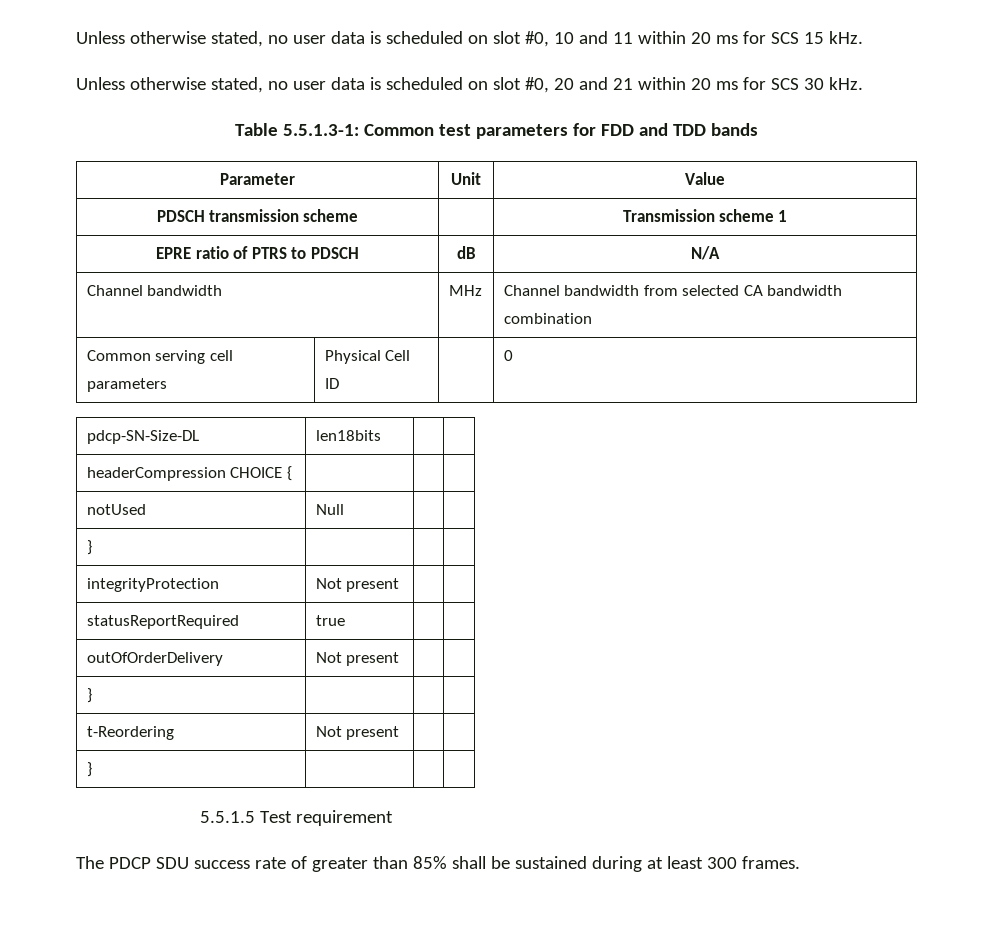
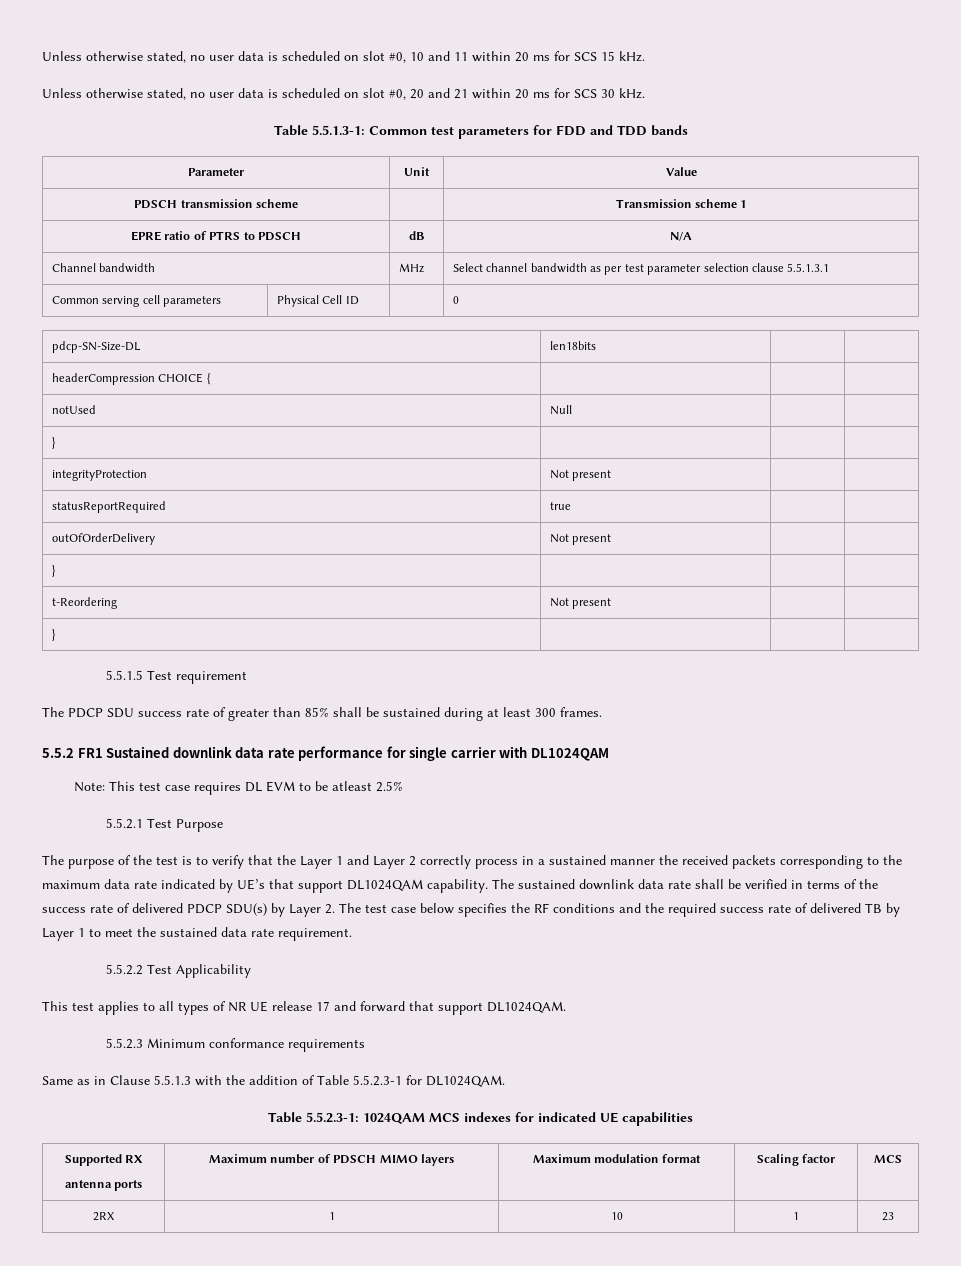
- Channel bandwidth | MHz | Channel bandwidth from selected CA bandwidth combination
+ Channel bandwidth | MHz | Select channel bandwidth as per test parameter selection clause 5.5.1.3.1
+ 5.5.2 FR1 Sustained downlink data rate performance for single carrier with DL1024QAM
+ Note: This test case requires DL EVM to be atleast 2.5%
+ 5.5.2.1 Test Purpose
+ The purpose of the test is to verify that the Layer 1 and Layer 2 correctly process in a sustained manner the received packets corresponding to the maximum data rate indicated by UE’s that support DL1024QAM capability. The sustained downlink data rate shall be verified in terms of the success rate of delivered PDCP SDU(s) by Layer 2. The test case below specifies the RF conditions and the required success rate of delivered TB by Layer 1 to meet the sustained data rate requirement.
+ 5.5.2.2 Test Applicability
+ This test applies to all types of NR UE release 17 and forward that support DL1024QAM.
+ 5.5.2.3 Minimum conformance requirements
+ Same as in Clause 5.5.1.3 with the addition of Table 5.5.2.3-1 for DL1024QAM.
+ Table 5.5.2.3-1: 1024QAM MCS indexes for indicated UE capabilities
+ Supported RX
+ antenna ports | Maximum number of PDSCH MIMO layers | Maximum modulation format | Scaling factor | MCS
+ 2RX | 1 | 10 | 1 | 23

